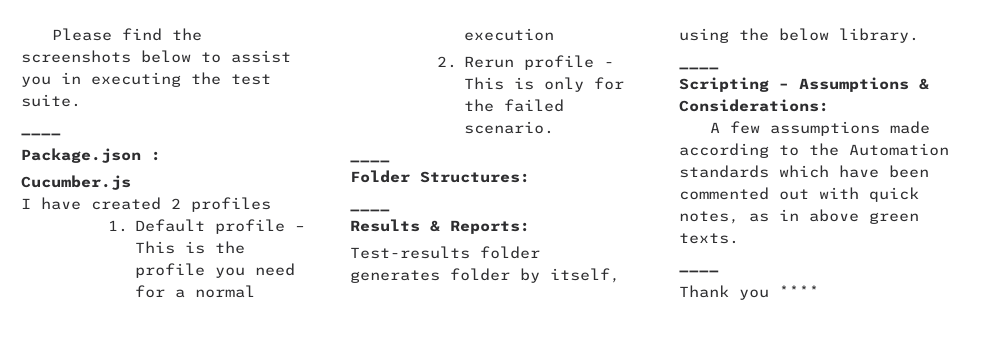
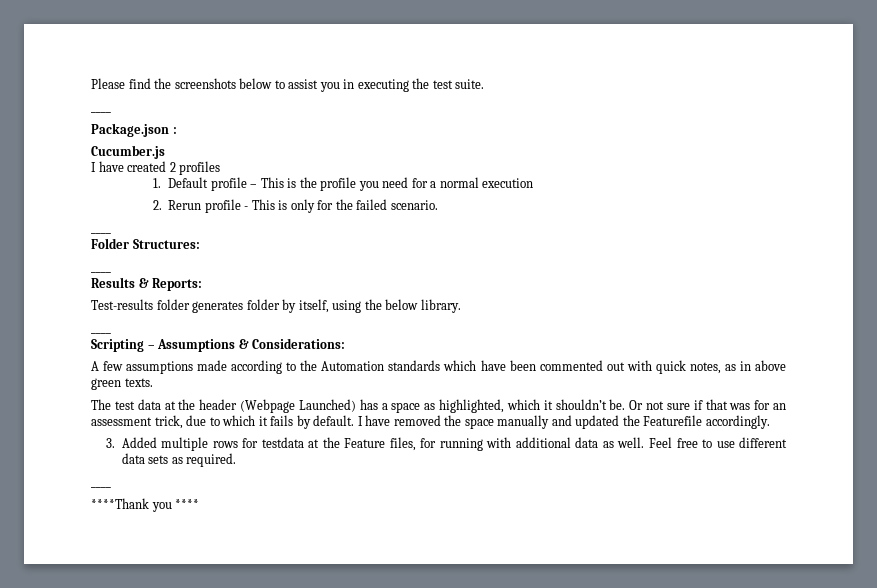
  A few assumptions made according to the Automation standards which have been commented out with quick notes, as in above green texts.
+ The test data at the header (Webpage Launched) has a space as highlighted, which it shouldn’t be. Or not sure if that was for an assessment trick, due to which it fails by default. I have removed the space manually and updated the Featurefile accordingly.
+ 3. Added multiple rows for testdata at the Feature files, for running with additional data as well. Feel free to use different data sets as required.
  ____
- Thank you ****
+ ****Thank you ****

